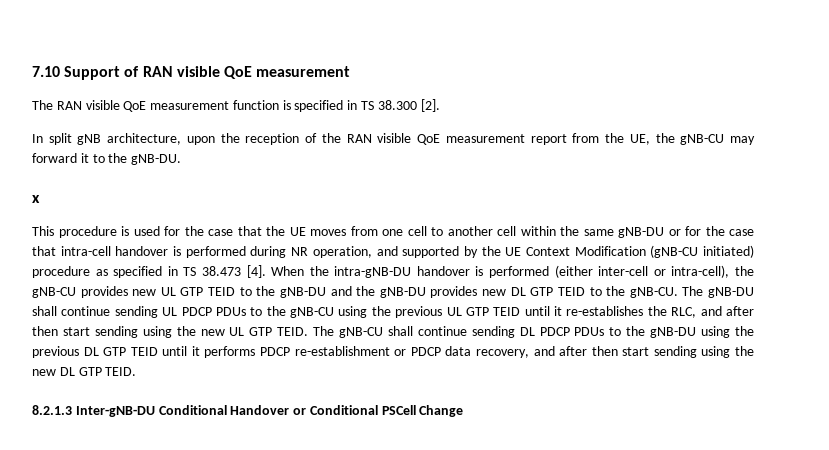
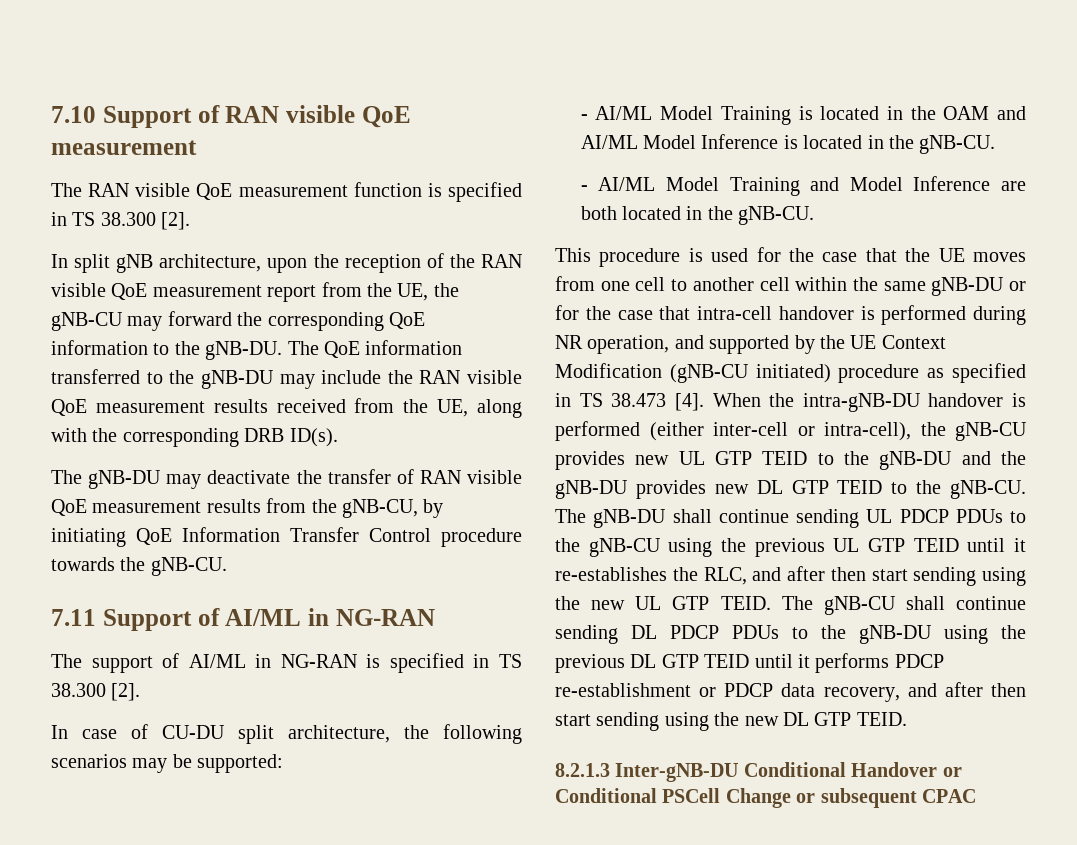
- In split gNB architecture, upon the reception of the RAN visible QoE measurement report from the UE, the gNB-CU may forward it to the gNB-DU.
- x
+ In split gNB architecture, upon the reception of the RAN visible QoE measurement report from the UE, the gNB-CU may forward the corresponding QoE information to the gNB-DU. The QoE information transferred to the gNB-DU may include the RAN visible QoE measurement results received from the UE, along with the corresponding DRB ID(s).
+ The gNB-DU may deactivate the transfer of RAN visible QoE measurement results from the gNB-CU, by initiating QoE Information Transfer Control procedure towards the gNB-CU.
+ 7.11 Support of AI/ML in NG-RAN
+ The support of AI/ML in NG-RAN is specified in TS 38.300 [2].
+ In case of CU-DU split architecture, the following scenarios may be supported:
+ - AI/ML Model Training is located in the OAM and AI/ML Model Inference is located in the gNB-CU.
+ - AI/ML Model Training and Model Inference are both located in the gNB-CU.
- 8.2.1.3 Inter-gNB-DU Conditional Handover or Conditional PSCell Change
+ 8.2.1.3 Inter-gNB-DU Conditional Handover or Conditional PSCell Change or subsequent CPAC

